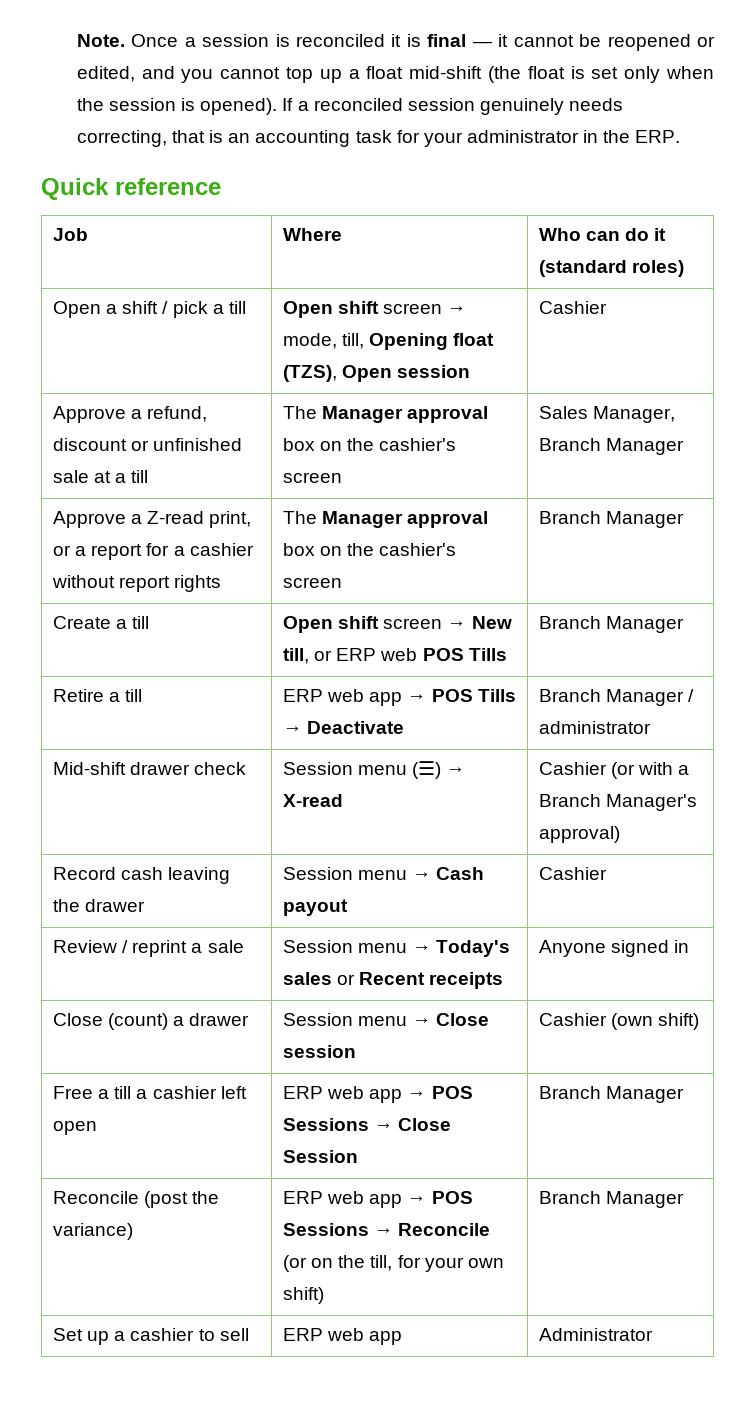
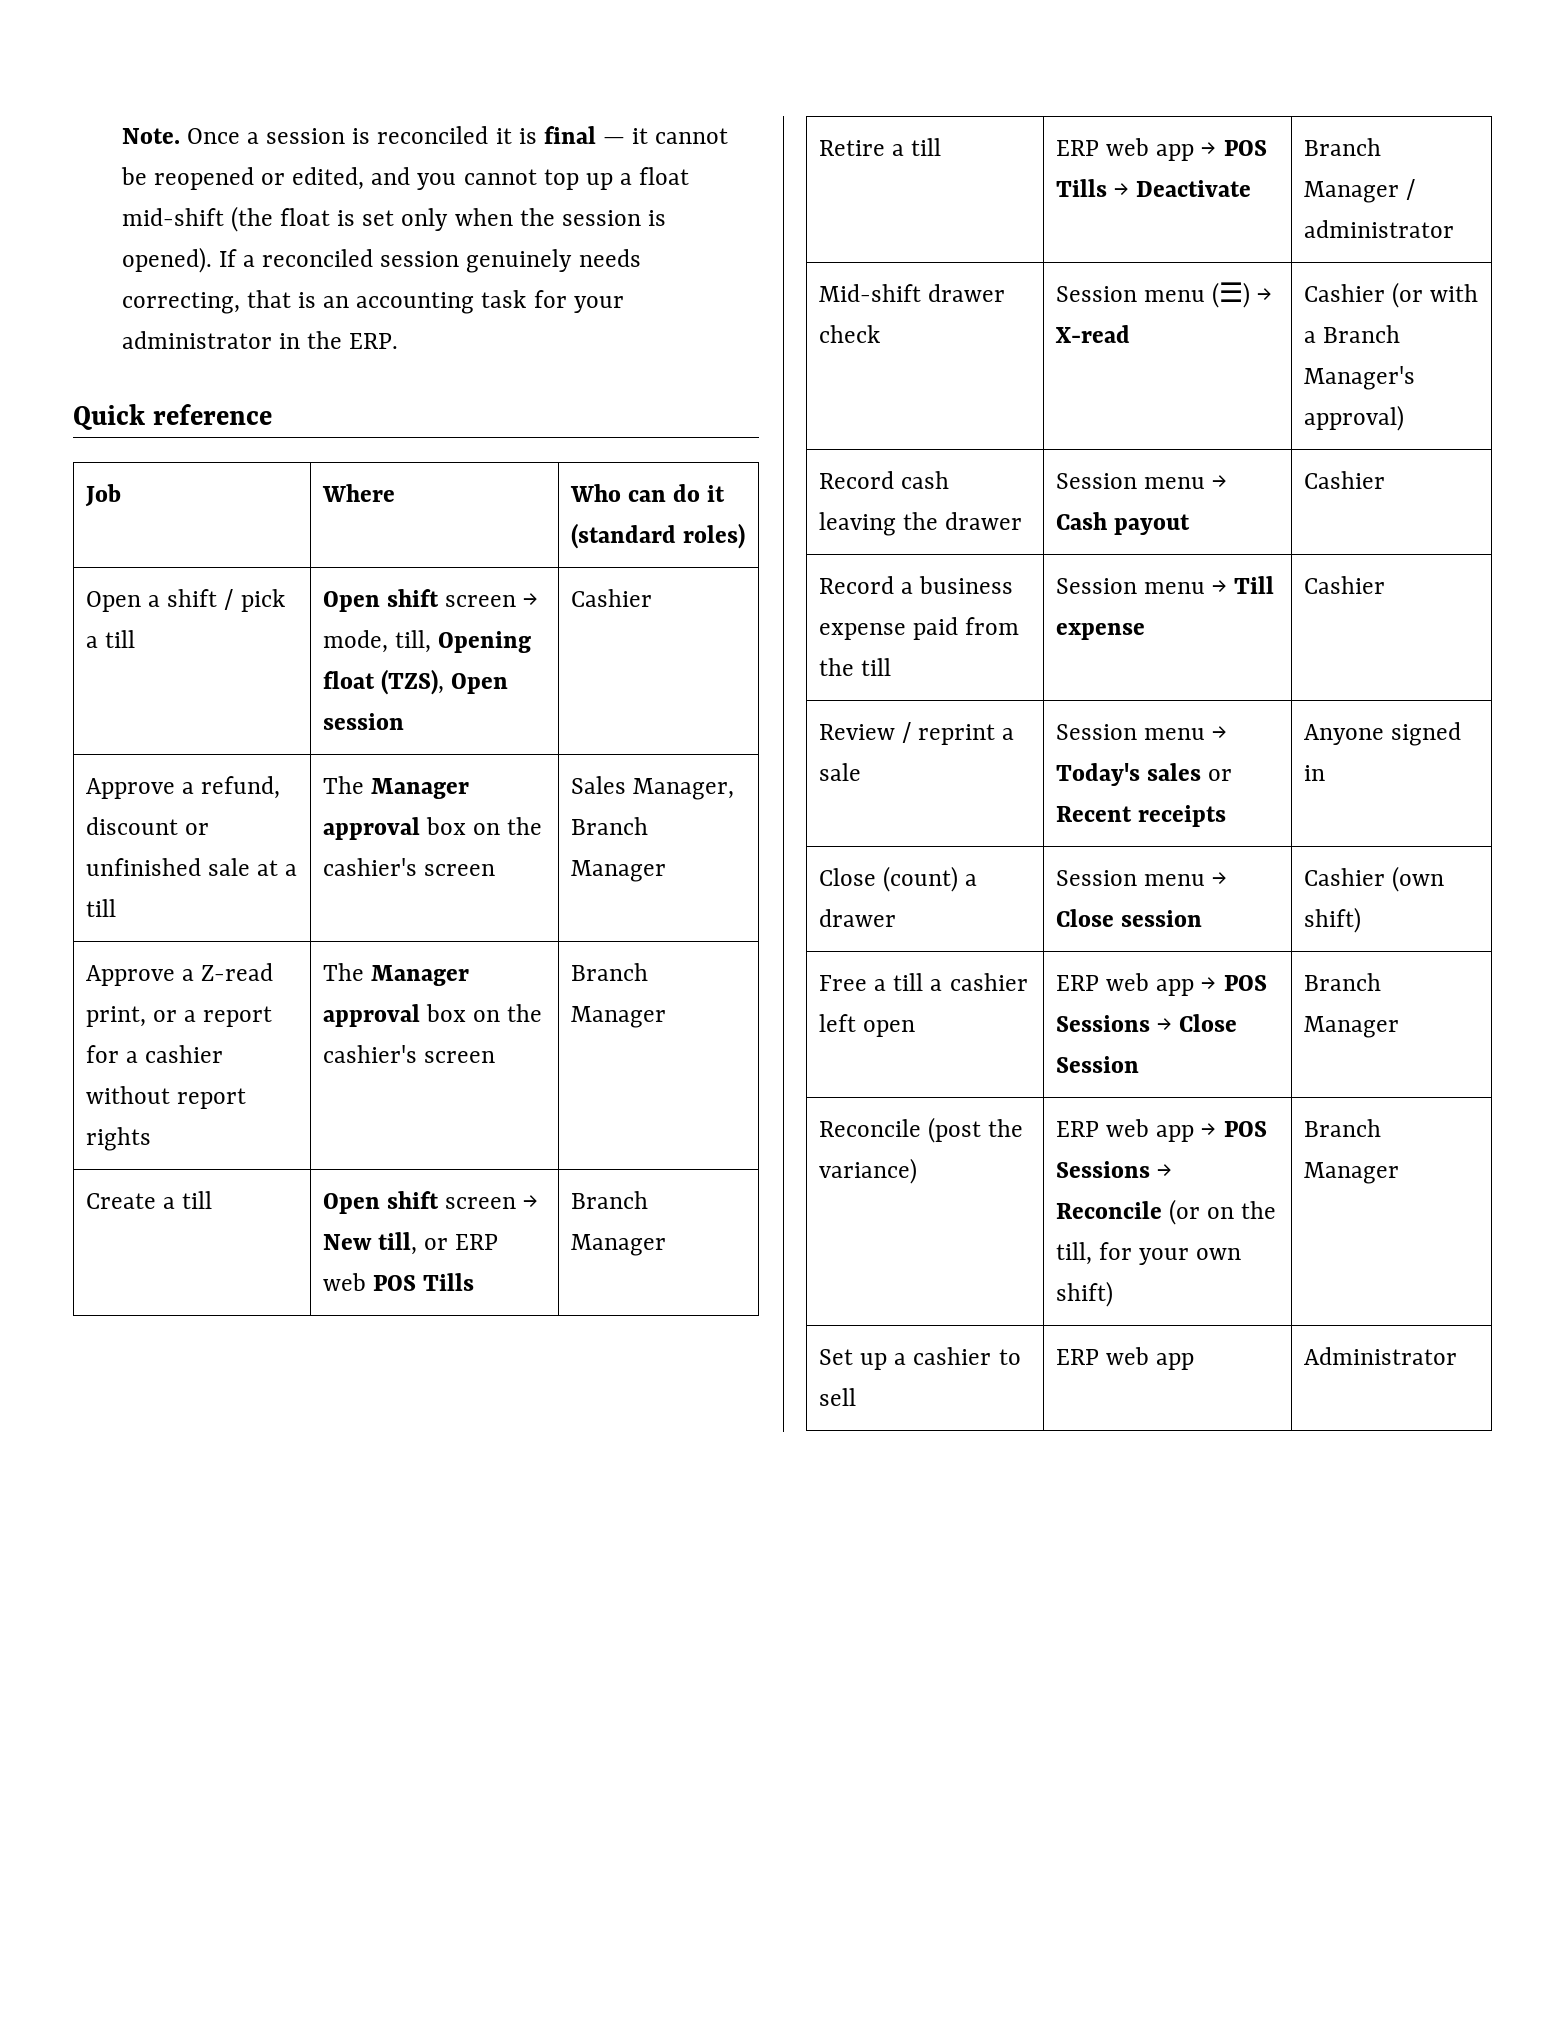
+ Record a business expense paid from the till | Session menu → Till expense | Cashier

